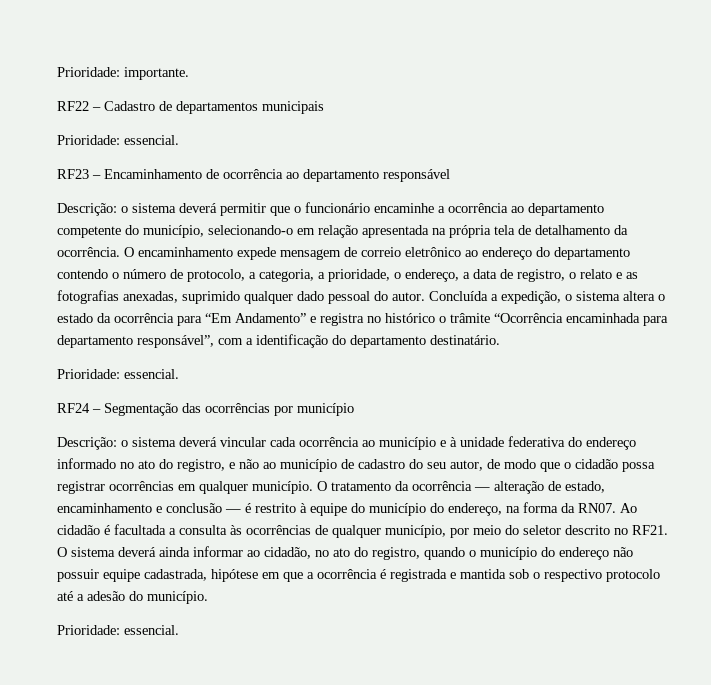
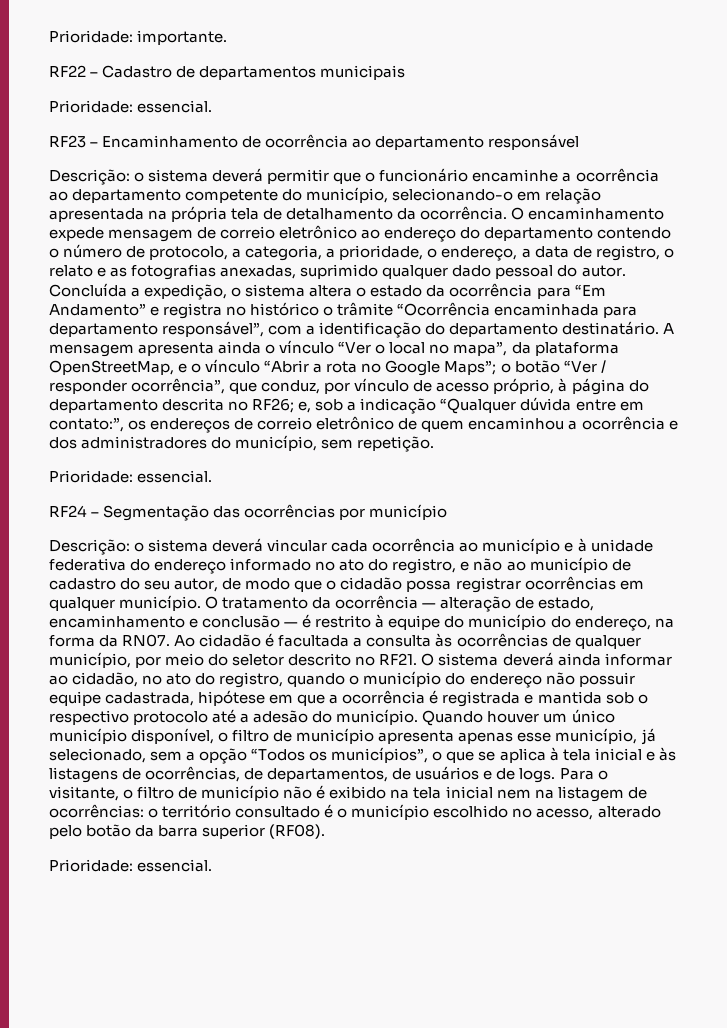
+ A mensagem apresenta ainda o vínculo “Ver o local no mapa”, da plataforma OpenStreetMap, e o vínculo “Abrir a rota no Google Maps”; o botão “Ver / responder ocorrência”, que conduz, por vínculo de acesso próprio, à página do departamento descrita no RF26; e, sob a indicação “Qualquer dúvida entre em contato:”, os endereços de correio eletrônico de quem encaminhou a ocorrência e dos administradores do município, sem repetição.
+ Quando houver um único município disponível, o filtro de município apresenta apenas esse município, já selecionado, sem a opção “Todos os municípios”, o que se aplica à tela inicial e às listagens de ocorrências, de departamentos, de usuários e de logs. Para o visitante, o filtro de município não é exibido na tela inicial nem na listagem de ocorrências: o território consultado é o município escolhido no acesso, alterado pelo botão da barra superior (RF08).

